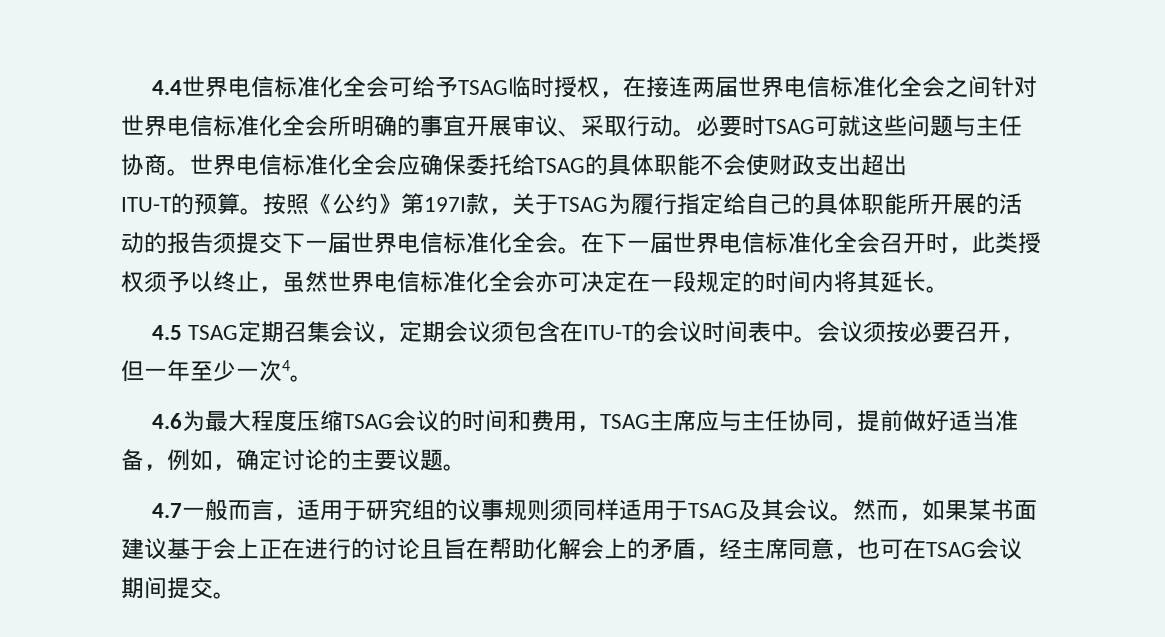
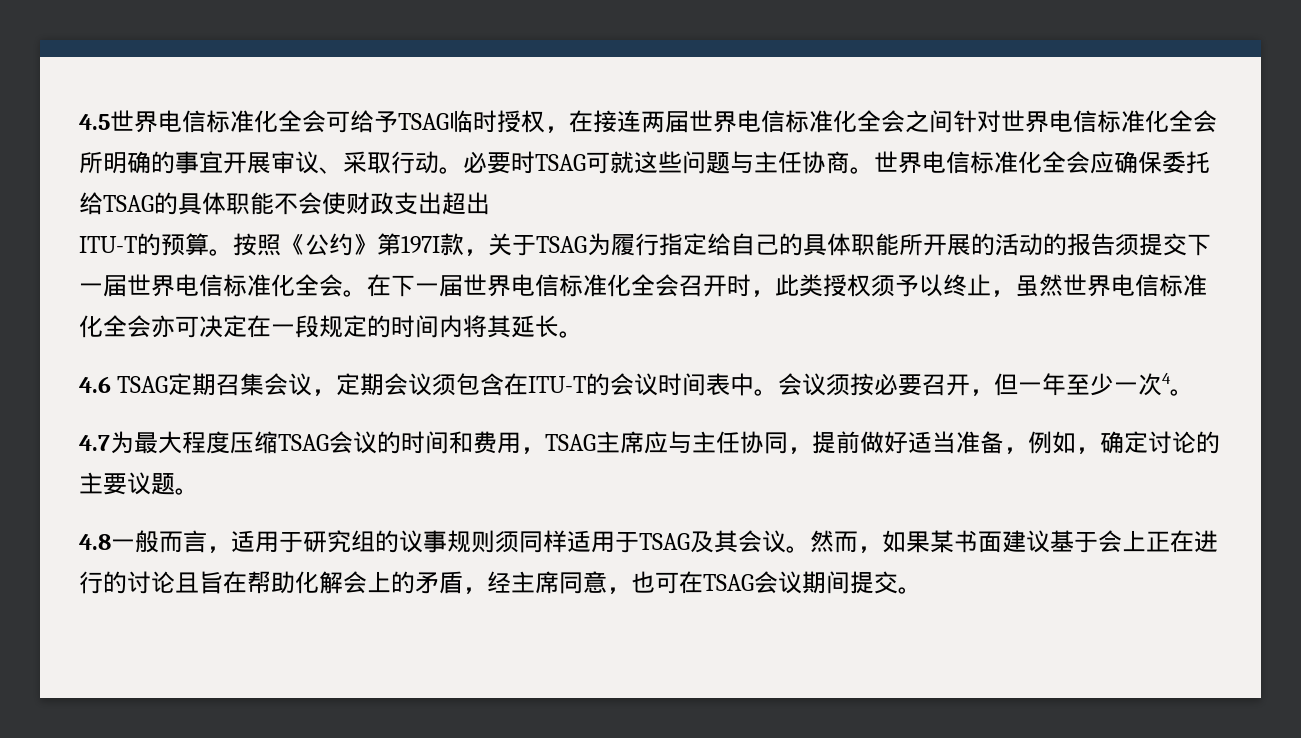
- 4.4世界电信标准化全会可给予TSAG临时授权，在接连两届世界电信标准化全会之间针对世界电信标准化全会所明确的事宜开展审议、采取行动。
+ 4.5世界电信标准化全会可给予TSAG临时授权，在接连两届世界电信标准化全会之间针对世界电信标准化全会所明确的事宜开展审议、采取行动。
- 4.5 TSAG定期召集会议，定期会议须包含在ITU-T的会议时间表中。
+ 4.6 TSAG定期召集会议，定期会议须包含在ITU-T的会议时间表中。
- 4.6为最大程度压缩TSAG会议的时间和费用，TSAG主席应与主任协同，提前做好适当准备，例如，确定讨论的主要议题。
+ 4.7为最大程度压缩TSAG会议的时间和费用，TSAG主席应与主任协同，提前做好适当准备，例如，确定讨论的主要议题。
- 4.7一般而言，适用于研究组的议事规则须同样适用于TSAG及其会议。
+ 4.8一般而言，适用于研究组的议事规则须同样适用于TSAG及其会议。

